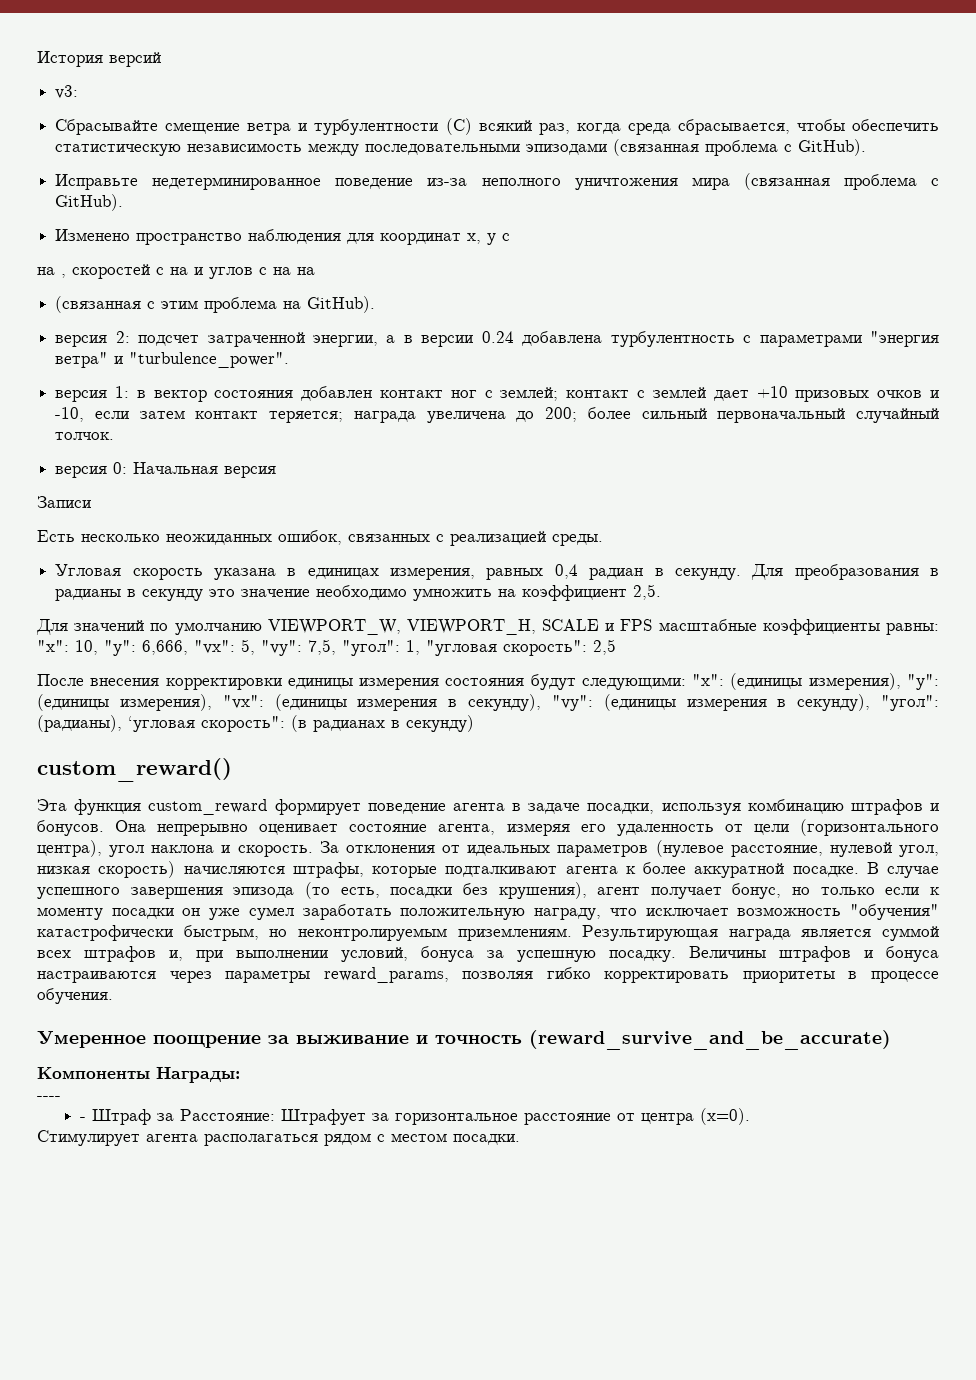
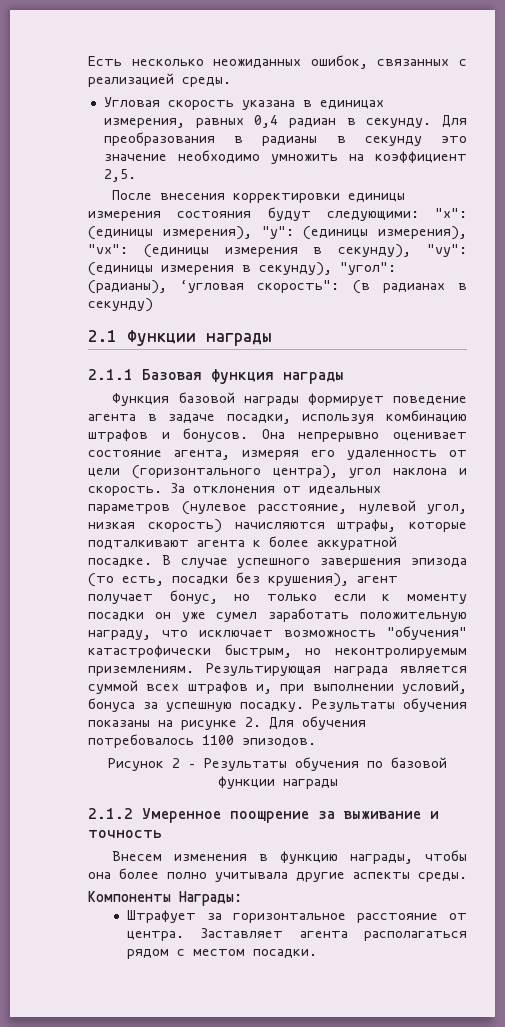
- История версий
- v3:
- Сбрасывайте смещение ветра и турбулентности (C) всякий раз, когда среда сбрасывается, чтобы обеспечить статистическую независимость между последовательными эпизодами (связанная проблема с GitHub).
- Исправьте недетерминированное поведение из-за неполного уничтожения мира (связанная проблема с GitHub).
- Изменено пространство наблюдения для координат x, y с
- на , скоростей с на и углов с на на
- (связанная с этим проблема на GitHub).
- версия 2: подсчет затраченной энергии, а в версии 0.24 добавлена турбулентность с параметрами "энергия ветра" и "turbulence_power".
- версия 1: в вектор состояния добавлен контакт ног с землей; контакт с землей дает +10 призовых очков и -10, если затем контакт теряется; награда увеличена до 200; более сильный первоначальный случайный толчок.
- версия 0: Начальная версия
- Записи
- Для значений по умолчанию VIEWPORT_W, VIEWPORT_H, SCALE и FPS масштабные коэффициенты равны: "x": 10, "y": 6,666, "vx": 5, "vy": 7,5, "угол": 1, "угловая скорость": 2,5
- custom_reward()
- Эта функция custom_reward формирует поведение агента в задаче посадки, используя комбинацию штрафов и бонусов.
+ 2.1 Функции награды
+ 2.1.1 Базовая функция награды
+ Функция базовой награды формирует поведение агента в задаче посадки, используя комбинацию штрафов и бонусов.
- Величины штрафов и бонуса настраиваются через параметры reward_params, позволяя гибко корректировать приоритеты в процессе обучения.
- Умеренное поощрение за выживание и точность (reward_survive_and_be_accurate)
+ Результаты обучения показаны на рисунке 2. Для обучения потребовалось 1100 эпизодов.
+ Рисунок 2 – Результаты обучения по базовой функции награды
+ 2.1.2 Умеренное поощрение за выживание и точность
+ Внесем изменения в функцию награды, чтобы она более полно учитывала другие аспекты среды.
  Компоненты Награды:
- ----
- - Штраф за Расстояние: Штрафует за горизонтальное расстояние от центра (x=0).
- Стимулирует агента располагаться рядом с местом посадки.
+ Штрафует за горизонтальное расстояние от центра. Заставляет агента располагаться рядом с местом посадки.

